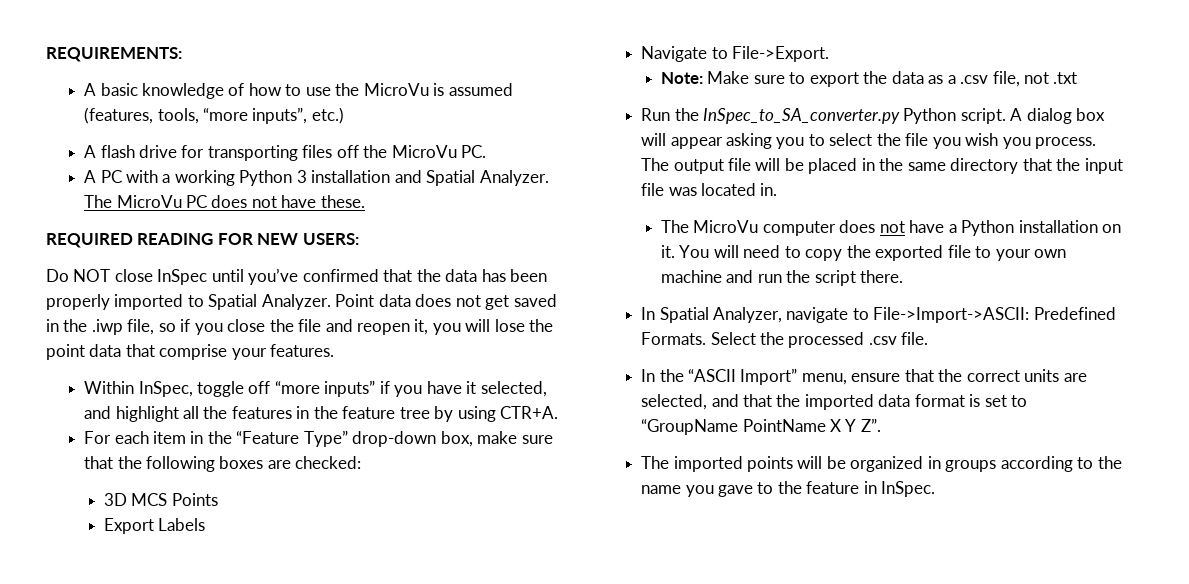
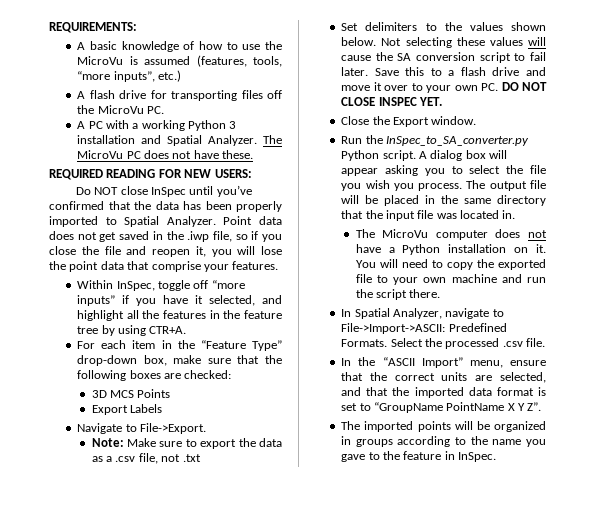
+ Set delimiters to the values shown below. Not selecting these values will cause the SA conversion script to fail later. Save this to a flash drive and move it over to your own PC. DO NOT CLOSE INSPEC YET.
+ Close the Export window.

